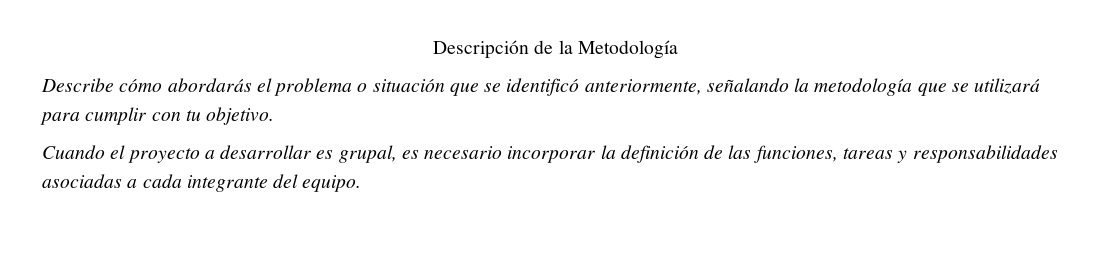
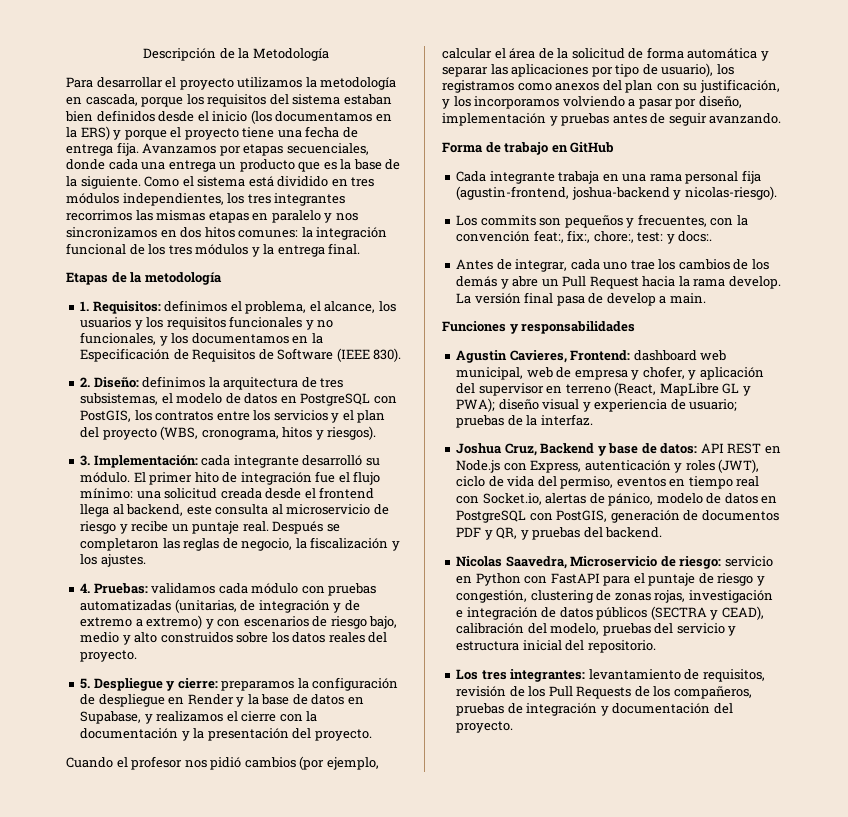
- Describe cómo abordarás el problema o situación que se identificó anteriormente, señalando la metodología que se utilizará para cumplir con tu objetivo.
- Cuando el proyecto a desarrollar es grupal, es necesario incorporar la definición de las funciones, tareas y responsabilidades asociadas a cada integrante del equipo.
+ Para desarrollar el proyecto utilizamos la metodología en cascada, porque los requisitos del sistema estaban bien definidos desde el inicio (los documentamos en la ERS) y porque el proyecto tiene una fecha de entrega fija. Avanzamos por etapas secuenciales, donde cada una entrega un producto que es la base de la siguiente. Como el sistema está dividido en tres módulos independientes, los tres integrantes recorrimos las mismas etapas en paralelo y nos sincronizamos en dos hitos comunes: la integración funcional de los tres módulos y la entrega final.
+ Etapas de la metodología
+ 1. Requisitos: definimos el problema, el alcance, los usuarios y los requisitos funcionales y no funcionales, y los documentamos en la Especificación de Requisitos de Software (IEEE 830).
+ 2. Diseño: definimos la arquitectura de tres subsistemas, el modelo de datos en PostgreSQL con PostGIS, los contratos entre los servicios y el plan del proyecto (WBS, cronograma, hitos y riesgos).
+ 3. Implementación: cada integrante desarrolló su módulo. El primer hito de integración fue el flujo mínimo: una solicitud creada desde el frontend llega al backend, este consulta al microservicio de riesgo y recibe un puntaje real. Después se completaron las reglas de negocio, la fiscalización y los ajustes.
+ 4. Pruebas: validamos cada módulo con pruebas automatizadas (unitarias, de integración y de extremo a extremo) y con escenarios de riesgo bajo, medio y alto construidos sobre los datos reales del proyecto.
+ 5. Despliegue y cierre: preparamos la configuración de despliegue en Render y la base de datos en Supabase, y realizamos el cierre con la documentación y la presentación del proyecto.
+ Cuando el profesor nos pidió cambios (por ejemplo, calcular el área de la solicitud de forma automática y separar las aplicaciones por tipo de usuario), los registramos como anexos del plan con su justificación, y los incorporamos volviendo a pasar por diseño, implementación y pruebas antes de seguir avanzando.
+ Forma de trabajo en GitHub
+ Cada integrante trabaja en una rama personal fija (agustin-frontend, joshua-backend y nicolas-riesgo).
+ Los commits son pequeños y frecuentes, con la convención feat:, fix:, chore:, test: y docs:.
+ Antes de integrar, cada uno trae los cambios de los demás y abre un Pull Request hacia la rama develop. La versión final pasa de develop a main.
+ Funciones y responsabilidades
+ Agustin Cavieres, Frontend: dashboard web municipal, web de empresa y chofer, y aplicación del supervisor en terreno (React, MapLibre GL y PWA); diseño visual y experiencia de usuario; pruebas de la interfaz.
+ Joshua Cruz, Backend y base de datos: API REST en Node.js con Express, autenticación y roles (JWT), ciclo de vida del permiso, eventos en tiempo real con Socket.io, alertas de pánico, modelo de datos en PostgreSQL con PostGIS, generación de documentos PDF y QR, y pruebas del backend.
+ Nicolas Saavedra, Microservicio de riesgo: servicio en Python con FastAPI para el puntaje de riesgo y congestión, clustering de zonas rojas, investigación e integración de datos públicos (SECTRA y CEAD), calibración del modelo, pruebas del servicio y estructura inicial del repositorio.
+ Los tres integrantes: levantamiento de requisitos, revisión de los Pull Requests de los compañeros, pruebas de integración y documentación del proyecto.

